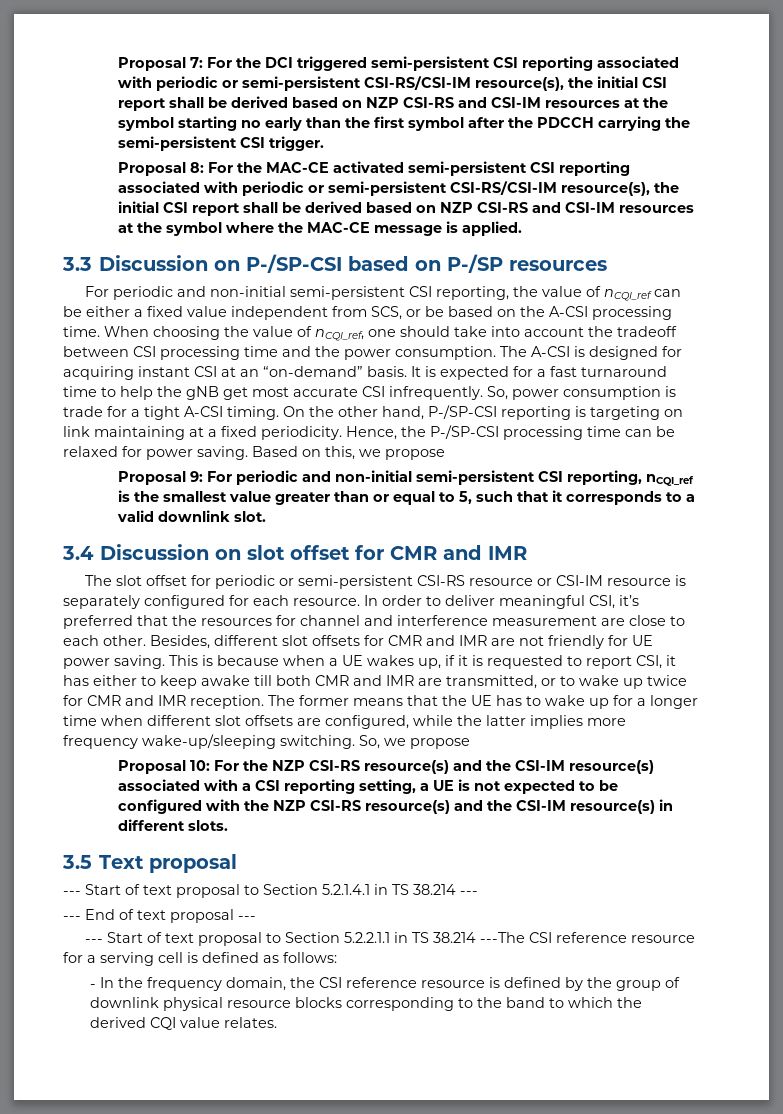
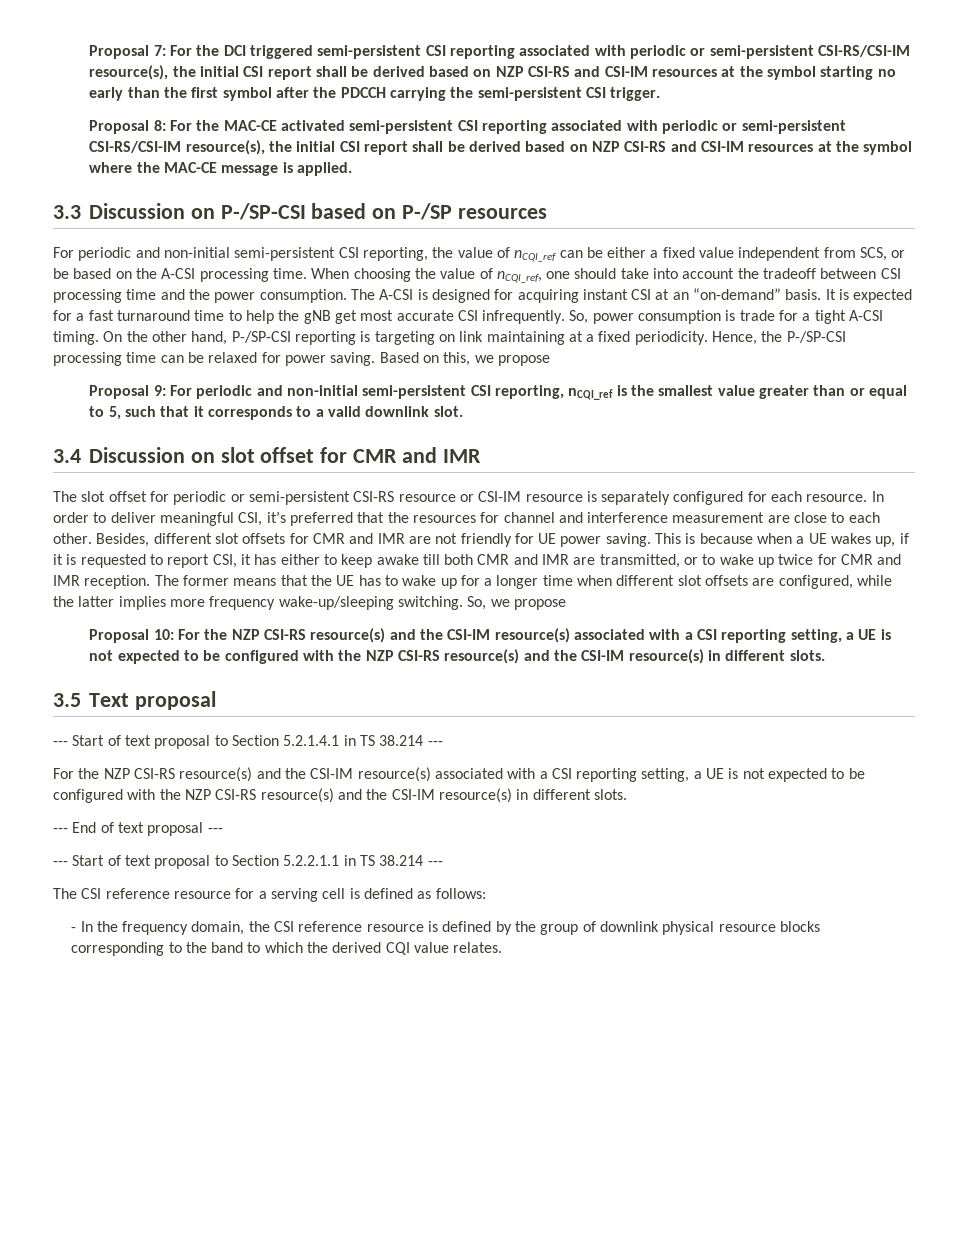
  --- Start of text proposal to Section 5.2.1.4.1 in TS 38.214 ---
+ For the NZP CSI-RS resource(s) and the CSI-IM resource(s) associated with a CSI reporting setting, a UE is not expected to be configured with the NZP CSI-RS resource(s) and the CSI-IM resource(s) in different slots.
- --- Start of text proposal to Section 5.2.2.1.1 in TS 38.214 ---The CSI reference resource for a serving cell is defined as follows:
+ --- Start of text proposal to Section 5.2.2.1.1 in TS 38.214 ---
+ The CSI reference resource for a serving cell is defined as follows:

